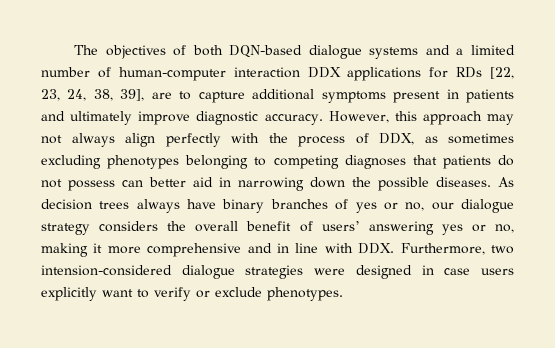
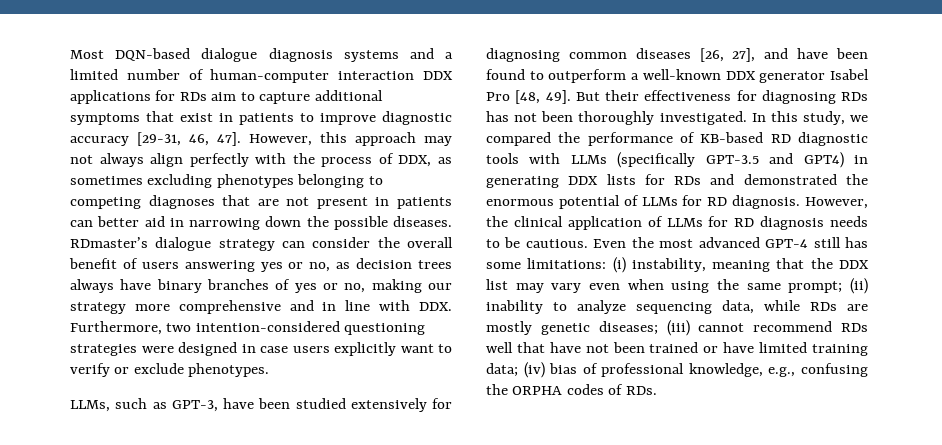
- The objectives of both DQN-based dialogue systems and a limited number of human-computer interaction DDX applications for RDs [22, 23, 24, 38, 39], are to capture additional symptoms present in patients and ultimately improve diagnostic accuracy.
+ Most DQN-based dialogue diagnosis systems and a limited number of human-computer interaction DDX applications for RDs aim to capture additional symptoms that exist in patients to improve diagnostic accuracy [29-31, 46, 47].
- However, this approach may not always align perfectly with the process of DDX, as sometimes excluding phenotypes belonging to competing diagnoses that patients do not possess can better aid in narrowing down the possible diseases.
+ However, this approach may not always align perfectly with the process of DDX, as sometimes excluding phenotypes belonging to competing diagnoses that are not present in patients can better aid in narrowing down the possible diseases.
- As decision trees always have binary branches of yes or no, our dialogue strategy considers the overall benefit of users’ answering yes or no, making it more comprehensive and in line with DDX. Furthermore, two intension-considered dialogue strategies were designed in case users explicitly want to verify or exclude phenotypes.
+ RDmaster’s dialogue strategy can consider the overall benefit of users answering yes or no, as decision trees always have binary branches of yes or no, making our strategy more comprehensive and in line with DDX. Furthermore, two intention-considered questioning strategies were designed in case users explicitly want to verify or exclude phenotypes.
+ LLMs, such as GPT-3, have been studied extensively for diagnosing common diseases [26, 27], and have been found to outperform a well-known DDX generator Isabel Pro [48, 49]. But their effectiveness for diagnosing RDs has not been thoroughly investigated. In this study, we compared the performance of KB-based RD diagnostic tools with LLMs (specifically GPT-3.5 and GPT4) in generating DDX lists for RDs and demonstrated the enormous potential of LLMs for RD diagnosis. However, the clinical application of LLMs for RD diagnosis needs to be cautious. Even the most advanced GPT-4 still has some limitations: (i) instability, meaning that the DDX list may vary even when using the same prompt; (ii) inability to analyze sequencing data, while RDs are mostly genetic diseases; (iii) cannot recommend RDs well that have not been trained or have limited training data; (iv) bias of professional knowledge, e.g., confusing the ORPHA codes of RDs.

